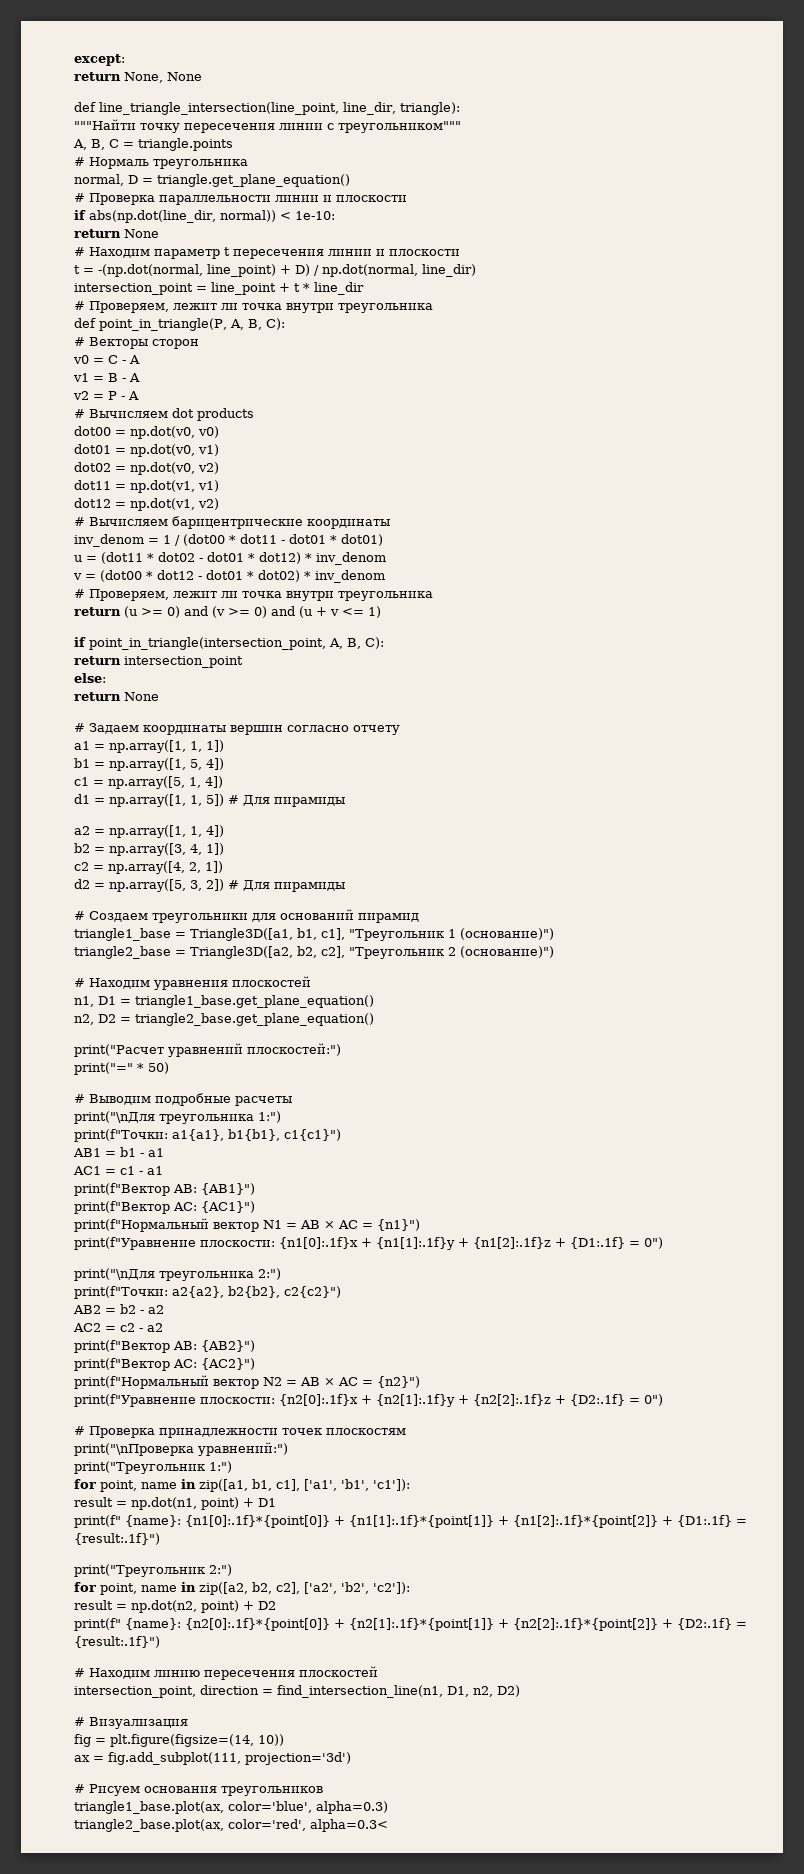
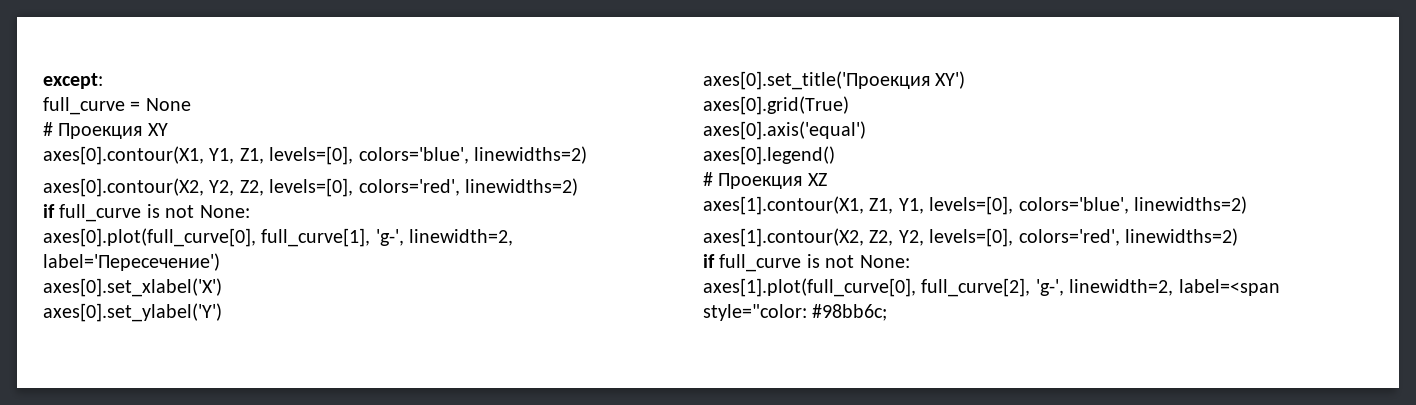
- return None, None
- def line_triangle_intersection(line_point, line_dir, triangle):
- """Найти точку пересечения линии с треугольником"""
- A, B, C = triangle.points
- # Нормаль треугольника
- normal, D = triangle.get_plane_equation()
- # Проверка параллельности линии и плоскости
- if abs(np.dot(line_dir, normal)) < 1e-10:
- return None
- # Находим параметр t пересечения линии и плоскости
- t = -(np.dot(normal, line_point) + D) / np.dot(normal, line_dir)
- intersection_point = line_point + t * line_dir
- # Проверяем, лежит ли точка внутри треугольника
- def point_in_triangle(P, A, B, C):
- # Векторы сторон
- v0 = C - A
- v1 = B - A
- v2 = P - A
- # Вычисляем dot products
- dot00 = np.dot(v0, v0)
- dot01 = np.dot(v0, v1)
- dot02 = np.dot(v0, v2)
- dot11 = np.dot(v1, v1)
- dot12 = np.dot(v1, v2)
- # Вычисляем барицентрические координаты
- inv_denom = 1 / (dot00 * dot11 - dot01 * dot01)
- u = (dot11 * dot02 - dot01 * dot12) * inv_denom
- v = (dot00 * dot12 - dot01 * dot02) * inv_denom
- # Проверяем, лежит ли точка внутри треугольника
- return (u >= 0) and (v >= 0) and (u + v <= 1)
- if point_in_triangle(intersection_point, A, B, C):
- return intersection_point
- else:
- return None
- # Задаем координаты вершин согласно отчету
- a1 = np.array([1, 1, 1])
- b1 = np.array([1, 5, 4])
- c1 = np.array([5, 1, 4])
- d1 = np.array([1, 1, 5]) # Для пирамиды
- a2 = np.array([1, 1, 4])
- b2 = np.array([3, 4, 1])
- c2 = np.array([4, 2, 1])
- d2 = np.array([5, 3, 2]) # Для пирамиды
- # Создаем треугольники для оснований пирамид
- triangle1_base = Triangle3D([a1, b1, c1], "Треугольник 1 (основание)")
- triangle2_base = Triangle3D([a2, b2, c2], "Треугольник 2 (основание)")
- # Находим уравнения плоскостей
- n1, D1 = triangle1_base.get_plane_equation()
- n2, D2 = triangle2_base.get_plane_equation()
- print("Расчет уравнений плоскостей:")
- print("=" * 50)
- # Выводим подробные расчеты
- print("\nДля треугольника 1:")
- print(f"Точки: a1{a1}, b1{b1}, c1{c1}")
- AB1 = b1 - a1
- AC1 = c1 - a1
- print(f"Вектор AB: {AB1}")
- print(f"Вектор AC: {AC1}")
- print(f"Нормальный вектор N1 = AB × AC = {n1}")
- print(f"Уравнение плоскости: {n1[0]:.1f}x + {n1[1]:.1f}y + {n1[2]:.1f}z + {D1:.1f} = 0")
- print("\nДля треугольника 2:")
- print(f"Точки: a2{a2}, b2{b2}, c2{c2}")
- AB2 = b2 - a2
- AC2 = c2 - a2
- print(f"Вектор AB: {AB2}")
- print(f"Вектор AC: {AC2}")
- print(f"Нормальный вектор N2 = AB × AC = {n2}")
- print(f"Уравнение плоскости: {n2[0]:.1f}x + {n2[1]:.1f}y + {n2[2]:.1f}z + {D2:.1f} = 0")
- # Проверка принадлежности точек плоскостям
- print("\nПроверка уравнений:")
- print("Треугольник 1:")
- for point, name in zip([a1, b1, c1], ['a1', 'b1', 'c1']):
- result = np.dot(n1, point) + D1
- print(f" {name}: {n1[0]:.1f}*{point[0]} + {n1[1]:.1f}*{point[1]} + {n1[2]:.1f}*{point[2]} + {D1:.1f} = {result:.1f}")
- print("Треугольник 2:")
- for point, name in zip([a2, b2, c2], ['a2', 'b2', 'c2']):
- result = np.dot(n2, point) + D2
- print(f" {name}: {n2[0]:.1f}*{point[0]} + {n2[1]:.1f}*{point[1]} + {n2[2]:.1f}*{point[2]} + {D2:.1f} = {result:.1f}")
- # Находим линию пересечения плоскостей
- intersection_point, direction = find_intersection_line(n1, D1, n2, D2)
- # Визуализация
- fig = plt.figure(figsize=(14, 10))
- ax = fig.add_subplot(111, projection='3d')
- # Рисуем основания треугольников
- triangle1_base.plot(ax, color='blue', alpha=0.3)
- triangle2_base.plot(ax, color='red', alpha=0.3<
+ full_curve = None
+ # Проекция XY
+ axes[0].contour(X1, Y1, Z1, levels=[0], colors='blue', linewidths=2)
+ axes[0].contour(X2, Y2, Z2, levels=[0], colors='red', linewidths=2)
+ if full_curve is not None:
+ axes[0].plot(full_curve[0], full_curve[1], 'g-', linewidth=2, label='Пересечение')
+ axes[0].set_xlabel('X')
+ axes[0].set_ylabel('Y')
+ axes[0].set_title('Проекция XY')
+ axes[0].grid(True)
+ axes[0].axis('equal')
+ axes[0].legend()
+ # Проекция XZ
+ axes[1].contour(X1, Z1, Y1, levels=[0], colors='blue', linewidths=2)
+ axes[1].contour(X2, Z2, Y2, levels=[0], colors='red', linewidths=2)
+ if full_curve is not None:
+ axes[1].plot(full_curve[0], full_curve[2], 'g-', linewidth=2, label=<span style="color: #98bb6c;

